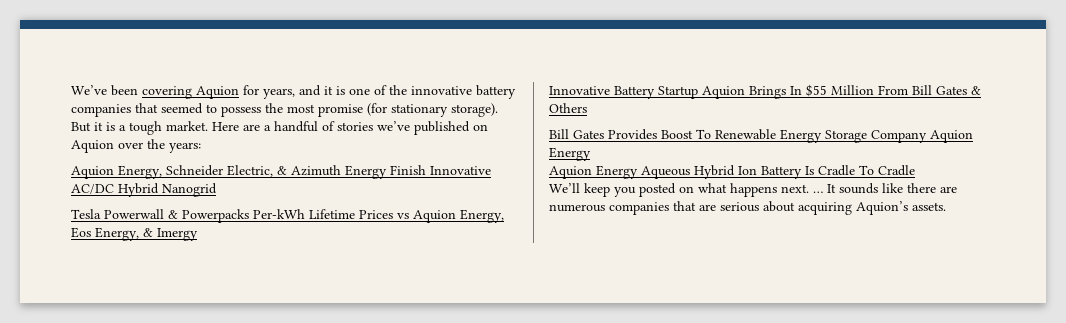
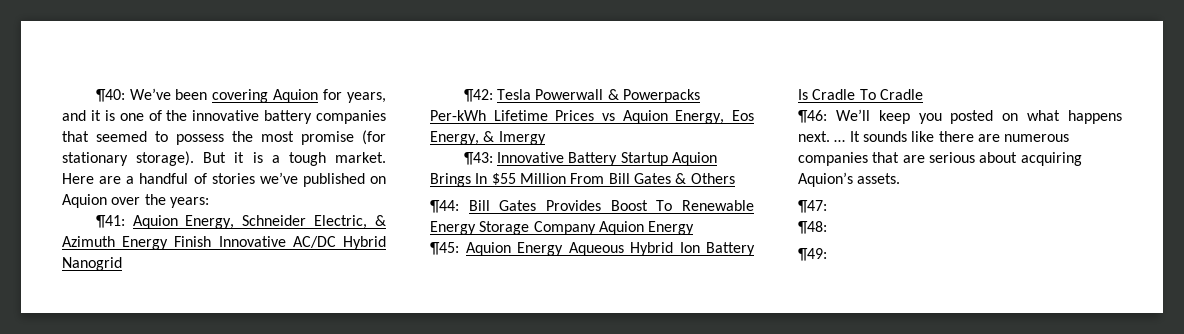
- We’ve been covering Aquion for years, and it is one of the innovative battery companies that seemed to possess the most promise (for stationary storage).
+ ¶40: We’ve been covering Aquion for years, and it is one of the innovative battery companies that seemed to possess the most promise (for stationary storage).
- Aquion Energy, Schneider Electric, & Azimuth Energy Finish Innovative AC/DC Hybrid Nanogrid
+ ¶41: Aquion Energy, Schneider Electric, & Azimuth Energy Finish Innovative AC/DC Hybrid Nanogrid
- Tesla Powerwall & Powerpacks Per-kWh Lifetime Prices vs Aquion Energy, Eos Energy, & Imergy
+ ¶42: Tesla Powerwall & Powerpacks Per-kWh Lifetime Prices vs Aquion Energy, Eos Energy, & Imergy
- Innovative Battery Startup Aquion Brings In $55 Million From Bill Gates & Others
+ ¶43: Innovative Battery Startup Aquion Brings In $55 Million From Bill Gates & Others
- Bill Gates Provides Boost To Renewable Energy Storage Company Aquion Energy
+ ¶44: Bill Gates Provides Boost To Renewable Energy Storage Company Aquion Energy
- Aquion Energy Aqueous Hybrid Ion Battery Is Cradle To Cradle
+ ¶45: Aquion Energy Aqueous Hybrid Ion Battery Is Cradle To Cradle
- We’ll keep you posted on what happens next.
+ ¶46: We’ll keep you posted on what happens next.
+ ¶47:
+ ¶48:
+ ¶49:

